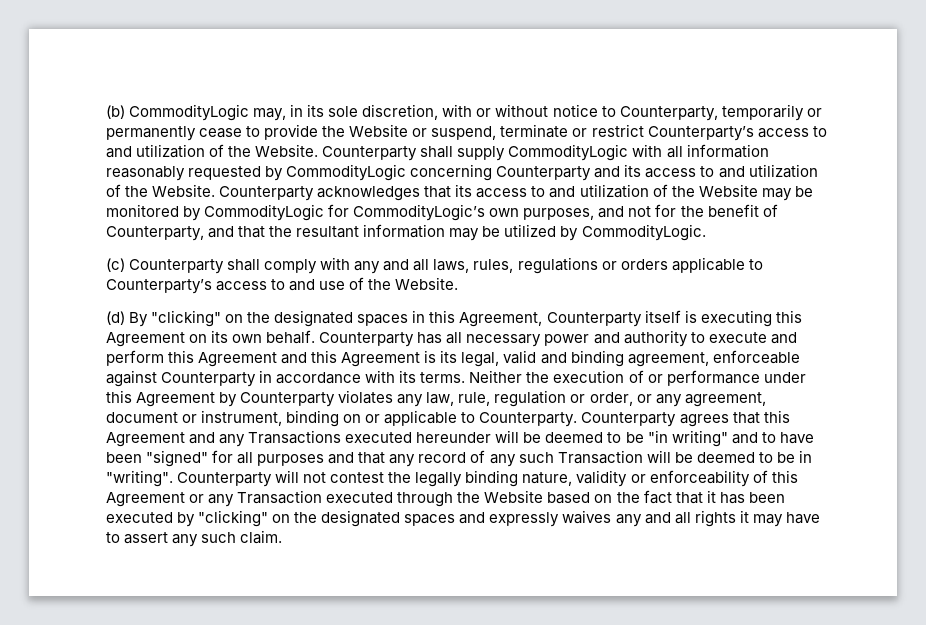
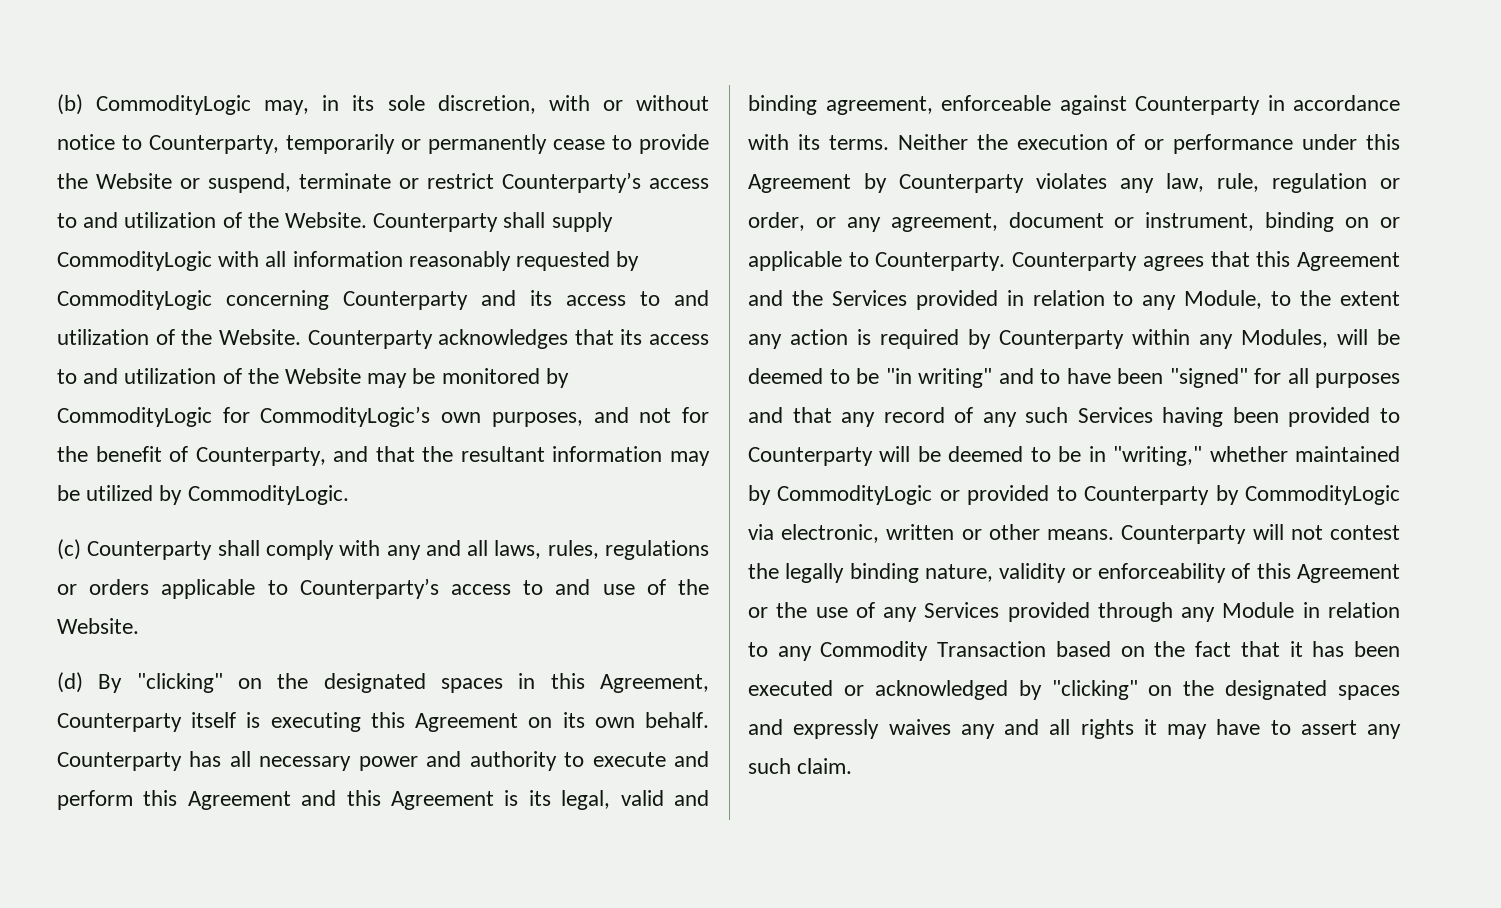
- Counterparty agrees that this Agreement and any Transactions executed hereunder will be deemed to be "in writing" and to have been "signed" for all purposes and that any record of any such Transaction will be deemed to be in "writing".
+ Counterparty agrees that this Agreement and the Services provided in relation to any Module, to the extent any action is required by Counterparty within any Modules, will be deemed to be "in writing" and to have been "signed" for all purposes and that any record of any such Services having been provided to Counterparty will be deemed to be in "writing," whether maintained by CommodityLogic or provided to Counterparty by CommodityLogic via electronic, written or other means.
- Counterparty will not contest the legally binding nature, validity or enforceability of this Agreement or any Transaction executed through the Website based on the fact that it has been executed by "clicking" on the designated spaces and expressly waives any and all rights it may have to assert any such claim.
+ Counterparty will not contest the legally binding nature, validity or enforceability of this Agreement or the use of any Services provided through any Module in relation to any Commodity Transaction based on the fact that it has been executed or acknowledged by "clicking" on the designated spaces and expressly waives any and all rights it may have to assert any such claim.

